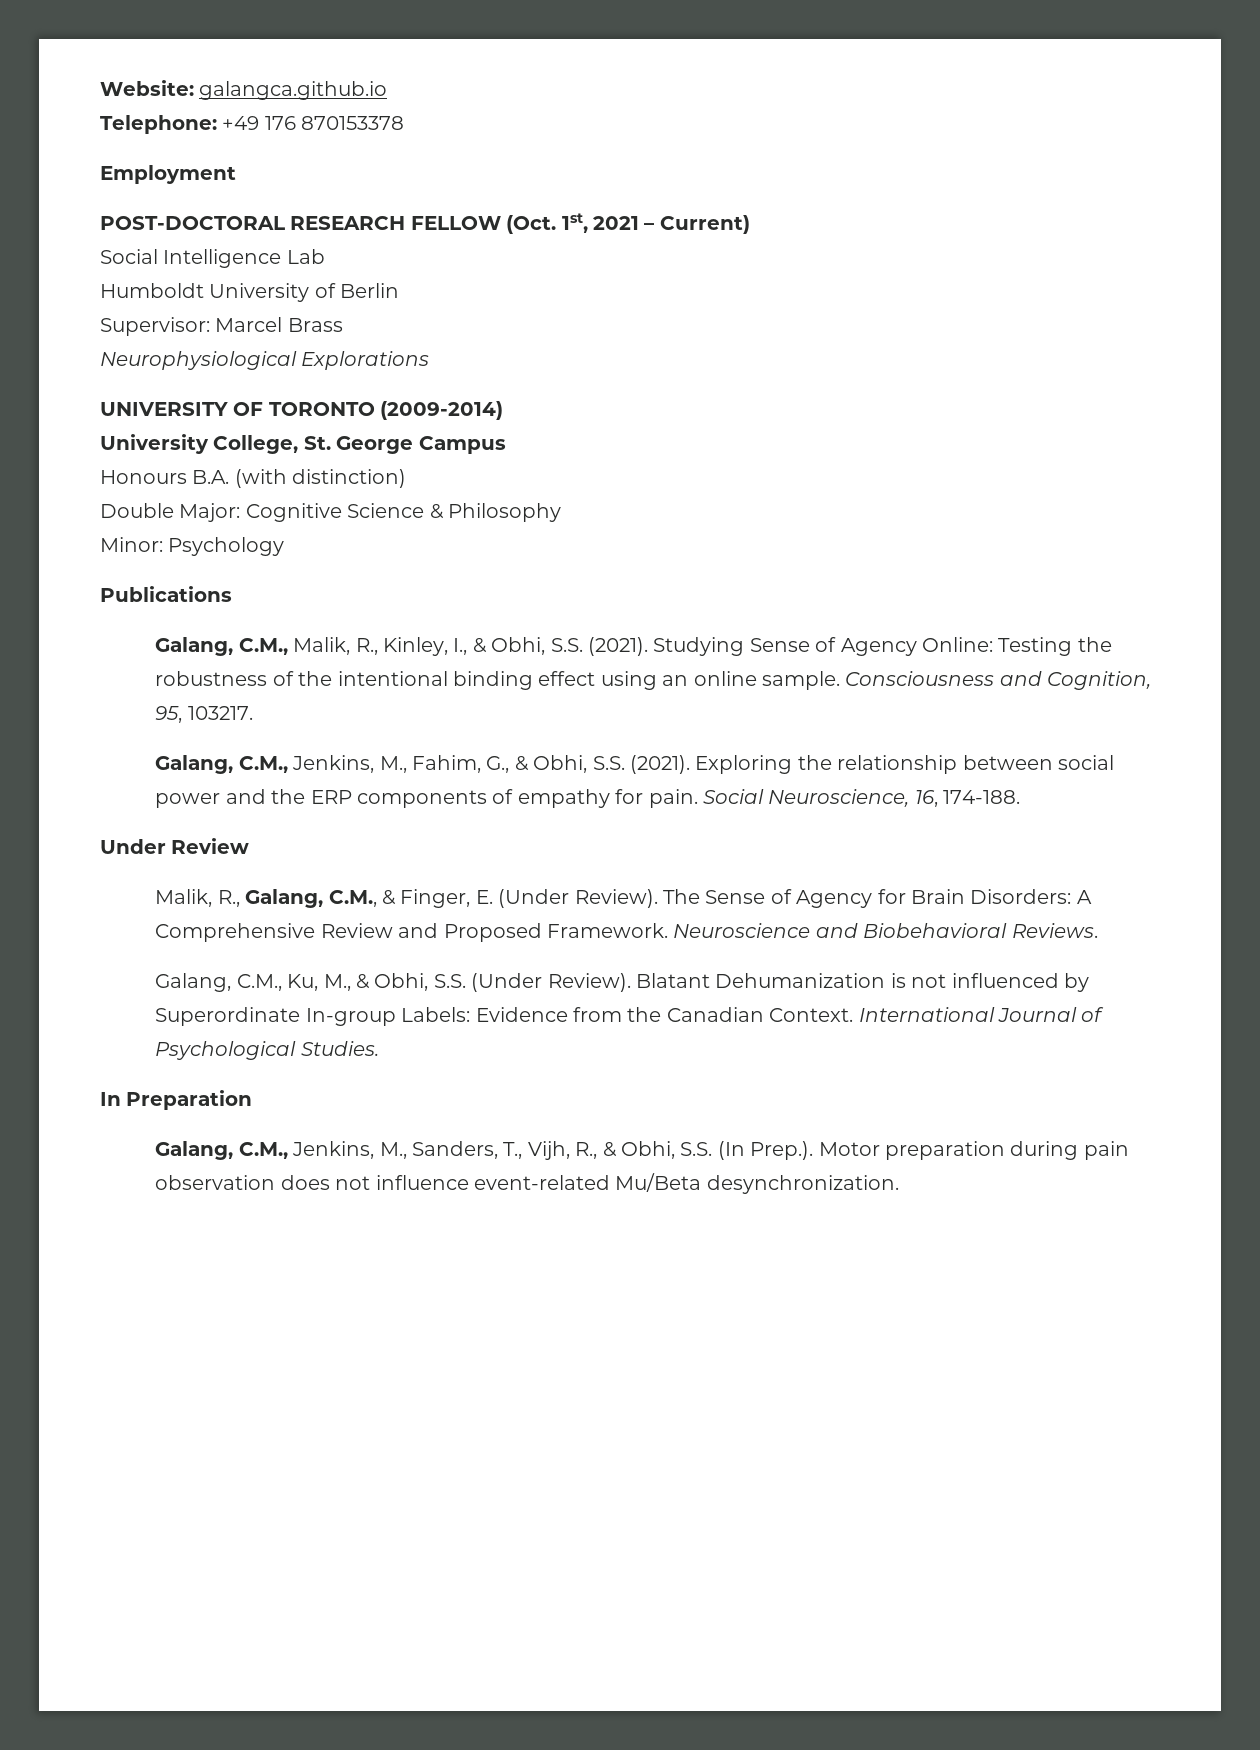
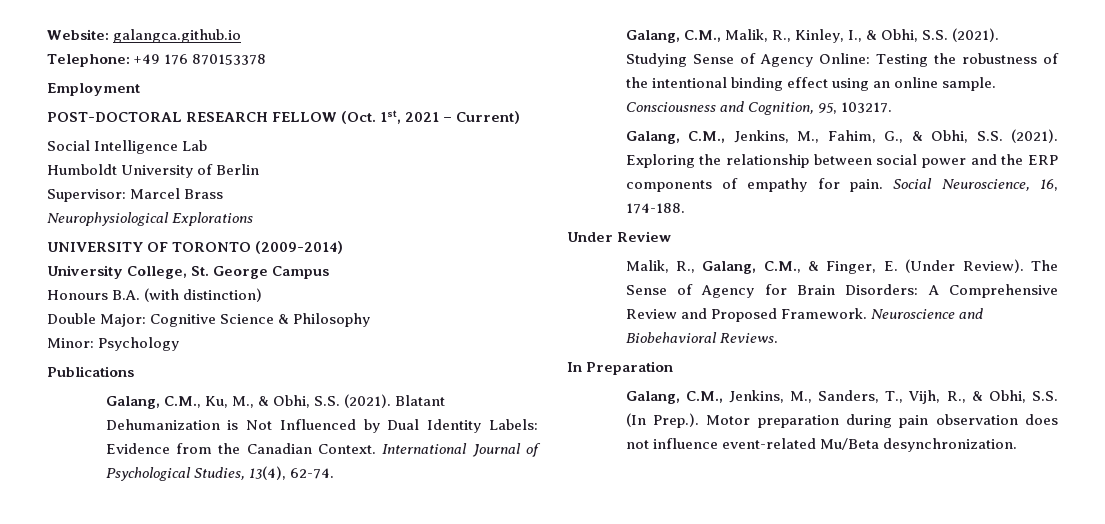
+ Galang, C.M., Ku, M., & Obhi, S.S. (2021). Blatant Dehumanization is Not Influenced by Dual Identity Labels: Evidence from the Canadian Context. International Journal of Psychological Studies, 13(4), 62-74.
- Galang, C.M., Ku, M., & Obhi, S.S. (Under Review). Blatant Dehumanization is not influenced by Superordinate In-group Labels: Evidence from the Canadian Context. International Journal of Psychological Studies.

